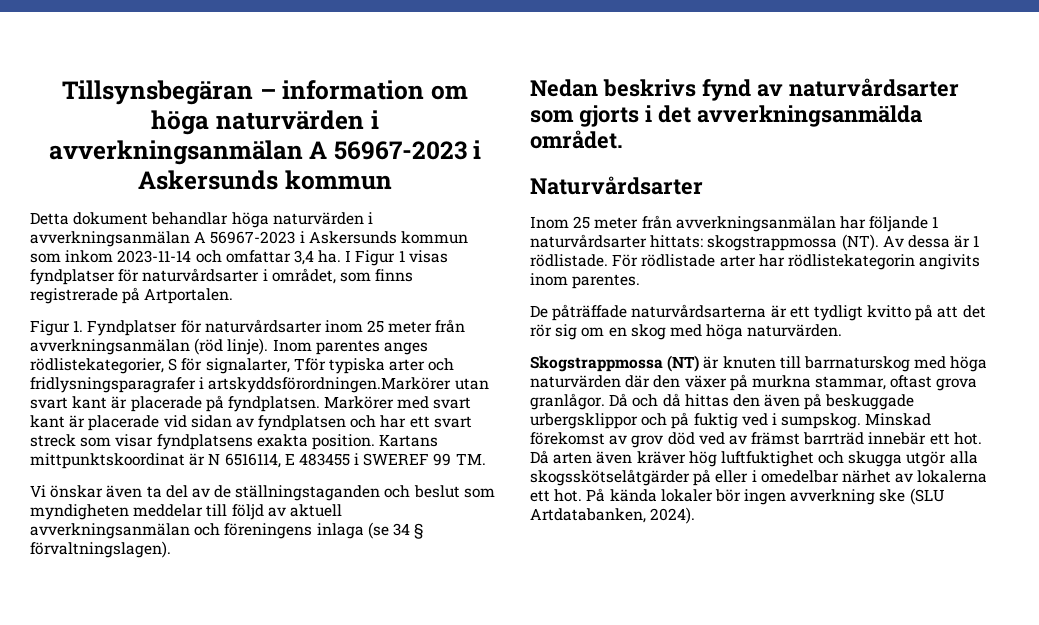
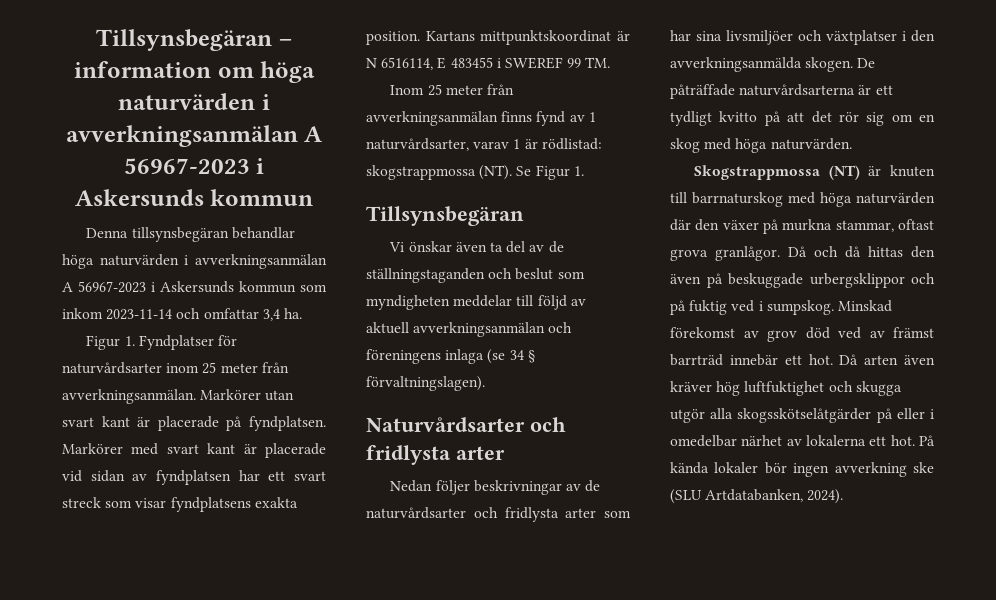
- Detta dokument behandlar höga naturvärden i avverkningsanmälan A 56967-2023 i Askersunds kommun som inkom 2023-11-14 och omfattar 3,4 ha. I Figur 1 visas fyndplatser för naturvårdsarter i området, som finns registrerade på Artportalen.
+ Denna tillsynsbegäran behandlar höga naturvärden i avverkningsanmälan A 56967-2023 i Askersunds kommun som inkom 2023-11-14 och omfattar 3,4 ha.
- Figur 1. Fyndplatser för naturvårdsarter inom 25 meter från avverkningsanmälan (röd linje). Inom parentes anges rödlistekategorier, S för signalarter, Tför typiska arter och fridlysningsparagrafer i artskyddsförordningen.Markörer utan svart kant är placerade på fyndplatsen.
+ Figur 1. Fyndplatser för naturvårdsarter inom 25 meter från avverkningsanmälan. Markörer utan svart kant är placerade på fyndplatsen.
- Markörer med svart kant är placerade vid sidan av fyndplatsen och har ett svart streck som visar fyndplatsens exakta position.
+ Markörer med svart kant är placerade vid sidan av fyndplatsen har ett svart streck som visar fyndplatsens exakta position.
+ Inom 25 meter från avverkningsanmälan finns fynd av 1 naturvårdsarter, varav 1 är rödlistad: skogstrappmossa (NT). Se Figur 1.
+ Tillsynsbegäran
- Nedan beskrivs fynd av naturvårdsarter som gjorts i det avverkningsanmälda området.
- Naturvårdsarter
- Inom 25 meter från avverkningsanmälan har följande 1 naturvårdsarter hittats: skogstrappmossa (NT). Av dessa är 1 rödlistade. För rödlistade arter har rödlistekategorin angivits inom parentes.
- De påträffade naturvårdsarterna är ett tydligt kvitto på att det rör sig om en skog med höga naturvärden.
+ Naturvårdsarter och fridlysta arter
+ Nedan följer beskrivningar av de naturvårdsarter och fridlysta arter som har sina livsmiljöer och växtplatser i den avverkningsanmälda skogen. De påträffade naturvårdsarterna är ett tydligt kvitto på att det rör sig om en skog med höga naturvärden.

